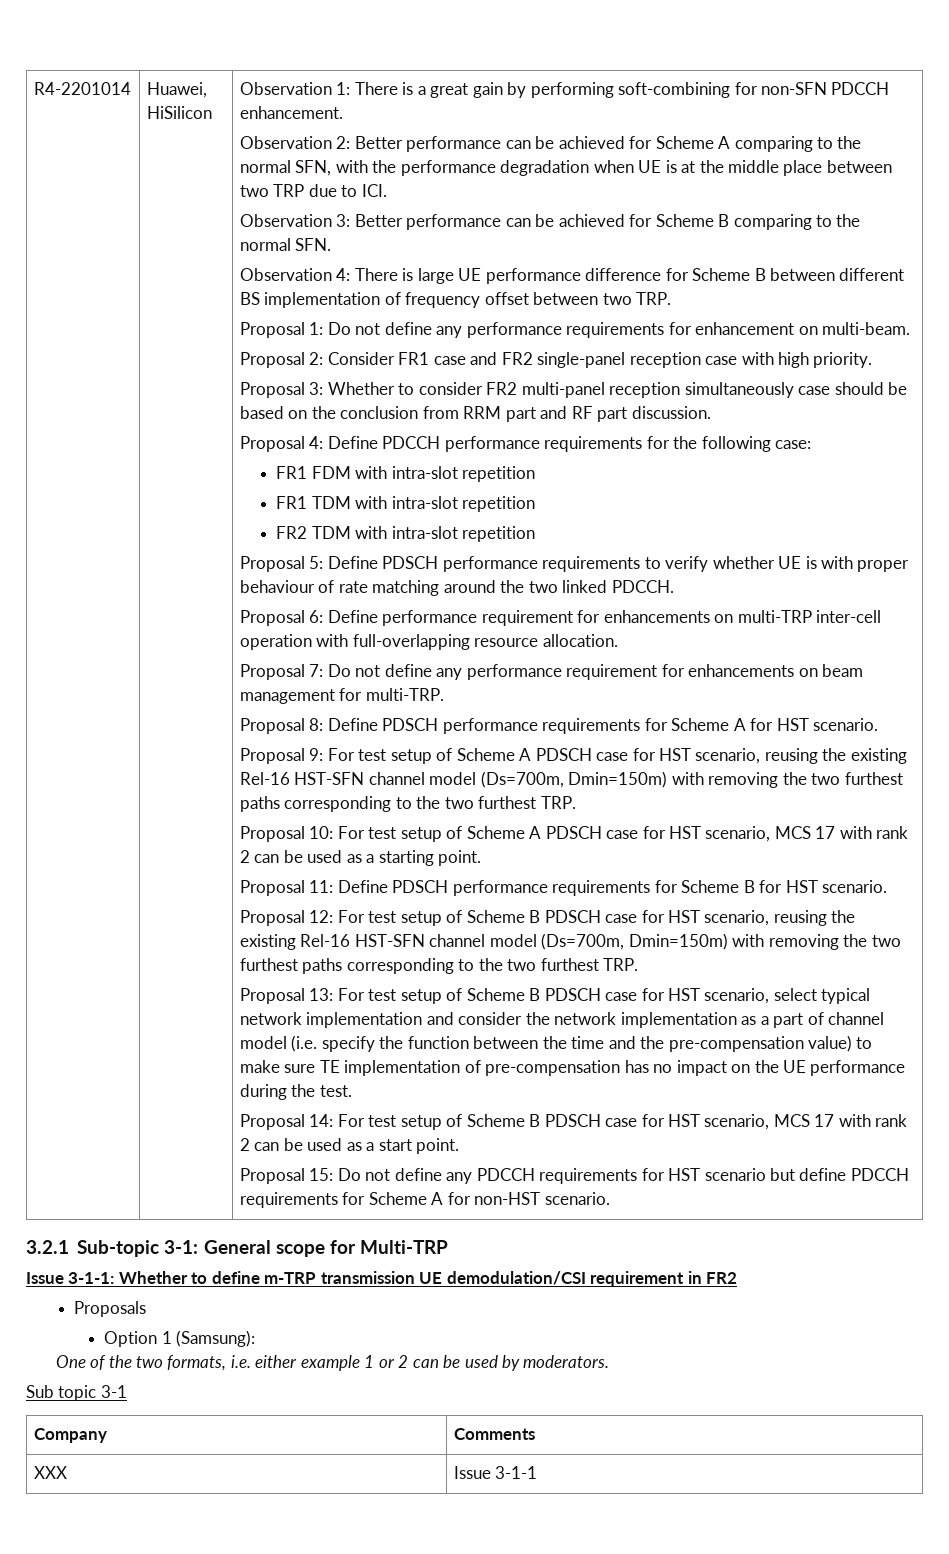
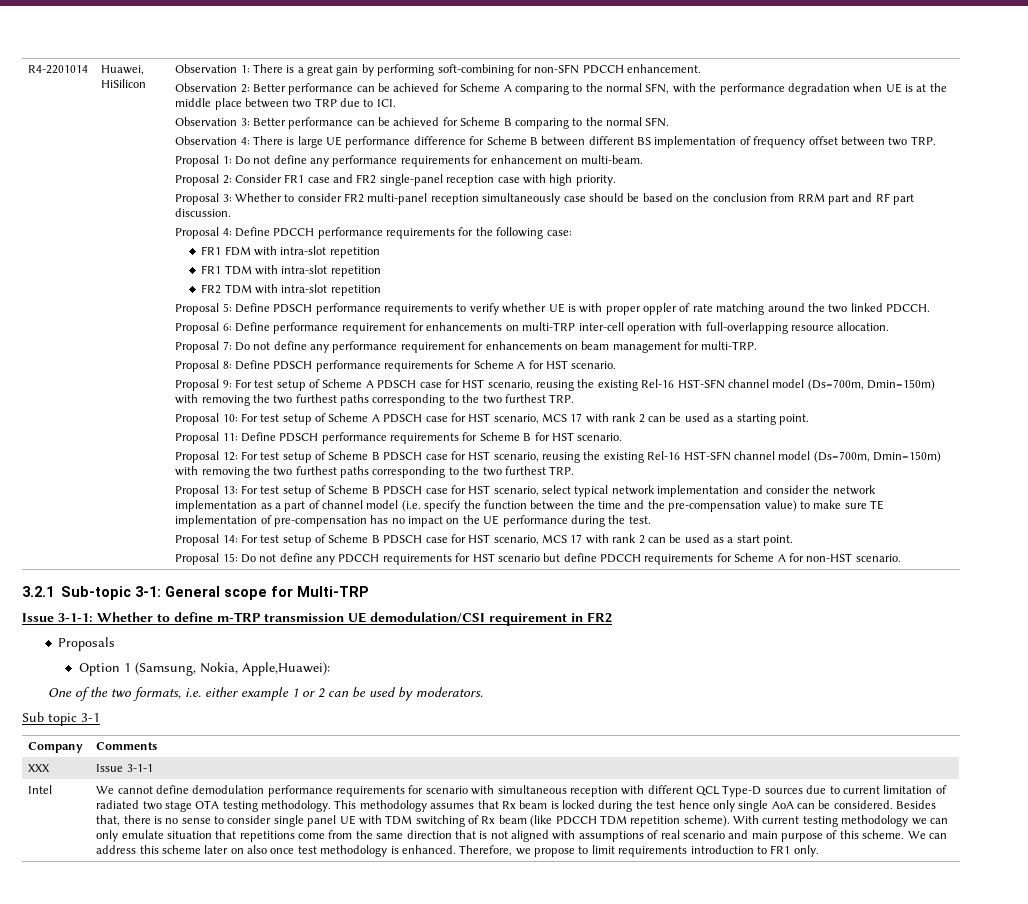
- Proposal 5: Define PDSCH performance requirements to verify whether UE is with proper behaviour of rate matching around the two linked PDCCH.
+ Proposal 5: Define PDSCH performance requirements to verify whether UE is with proper oppler of rate matching around the two linked PDCCH.
- Option 1 (Samsung):
+ Option 1 (Samsung, Nokia, Apple,Huawei):
+ Intel | We cannot define demodulation performance requirements for scenario with simultaneous reception with different QCL Type-D sources due to current limitation of radiated two stage OTA testing methodology. This methodology assumes that Rx beam is locked during the test hence only single AoA can be considered. Besides that, there is no sense to consider single panel UE with TDM switching of Rx beam (like PDCCH TDM repetition scheme). With current testing methodology we can only emulate situation that repetitions come from the same direction that is not aligned with assumptions of real scenario and main purpose of this scheme. We can address this scheme later on also once test methodology is enhanced. Therefore, we propose to limit requirements introduction to FR1 only.

